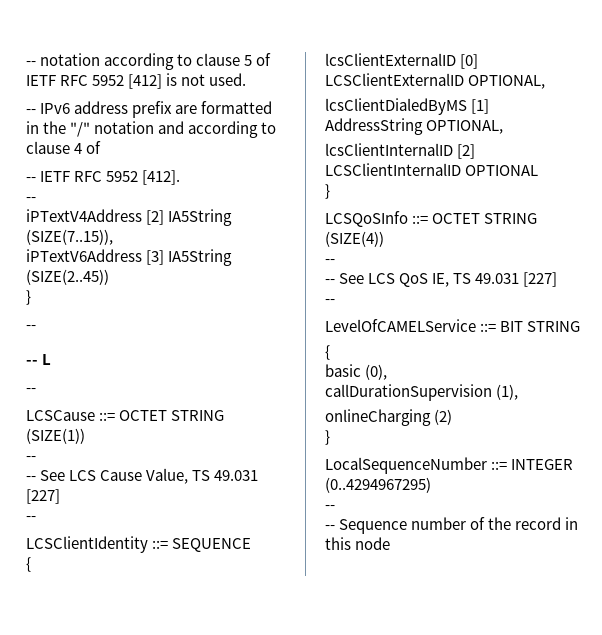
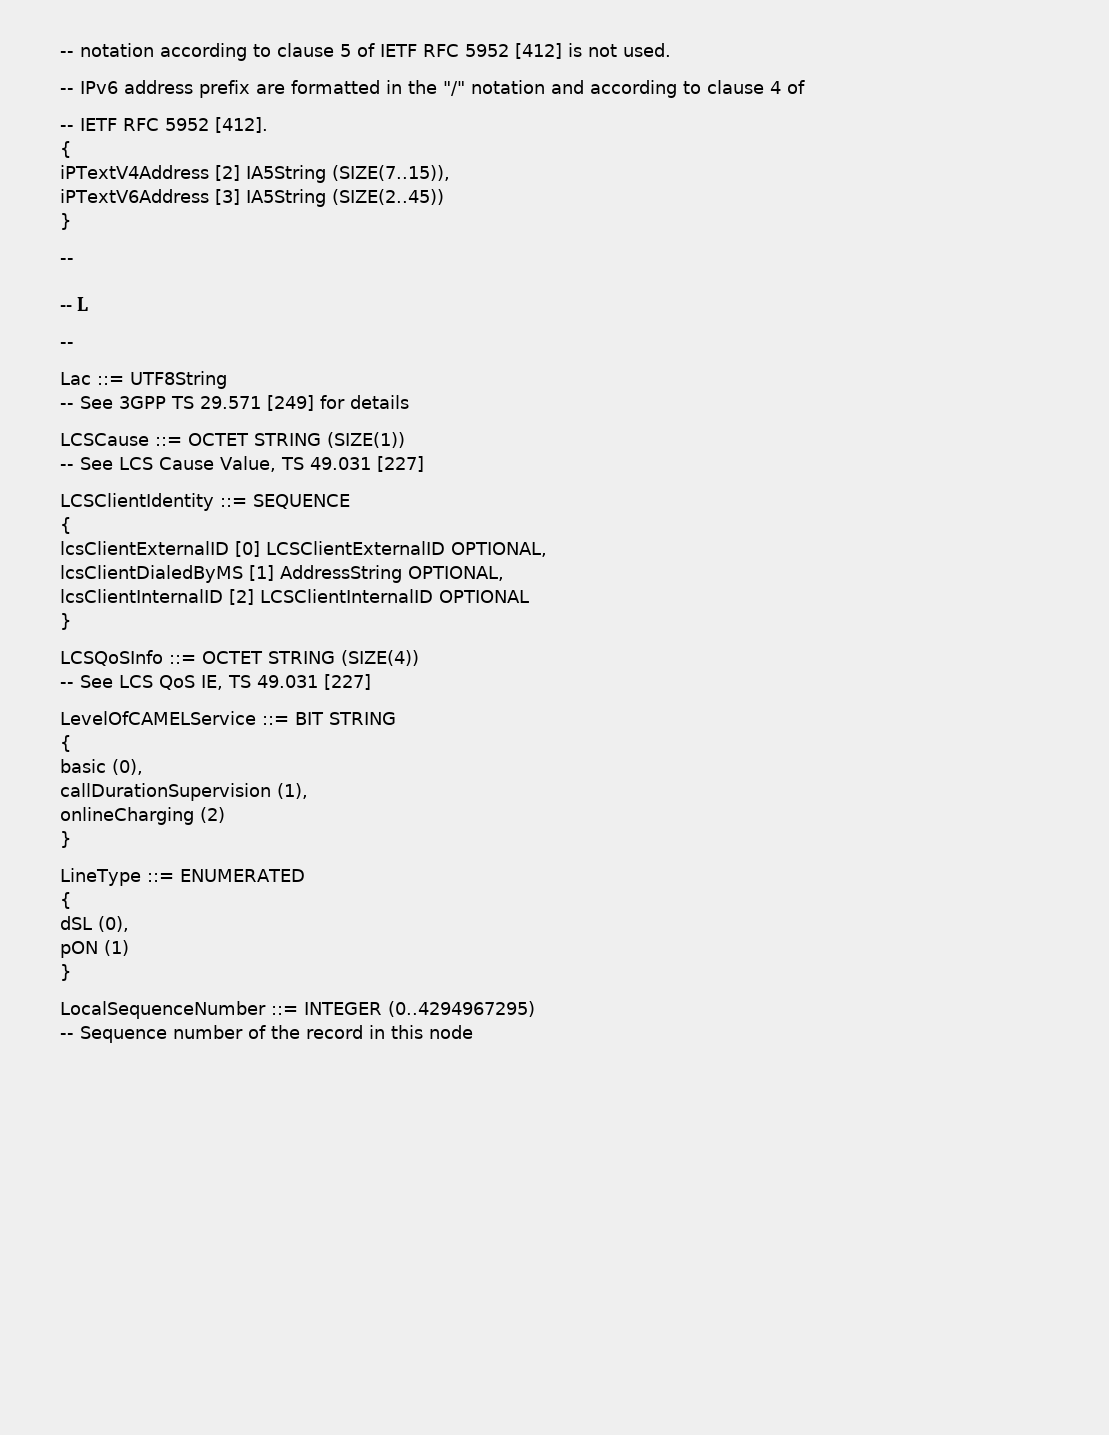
  -- IETF RFC 5952 [412].
- --
+ {
+ Lac ::= UTF8String
+ -- See 3GPP TS 29.571 [249] for details
  LCSCause ::= OCTET STRING (SIZE(1))
- --
  -- See LCS Cause Value, TS 49.031 [227]
- --
  LCSQoSInfo ::= OCTET STRING (SIZE(4))
- --
  -- See LCS QoS IE, TS 49.031 [227]
- --
+ LineType ::= ENUMERATED
+ {
+ dSL (0),
+ pON (1)
+ }
  LocalSequenceNumber ::= INTEGER (0..4294967295)
- --

